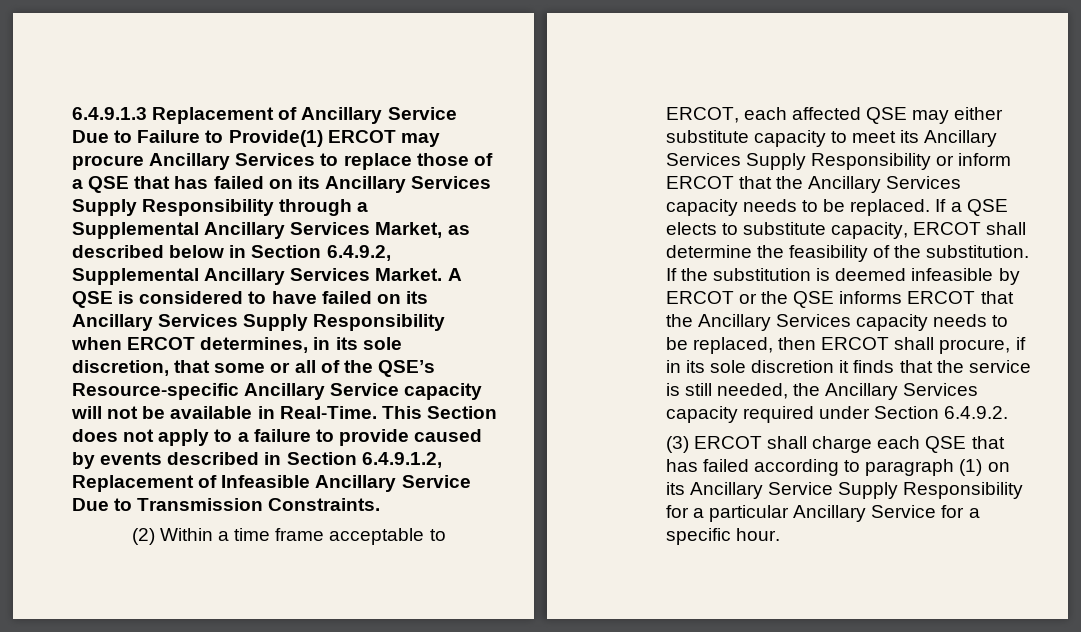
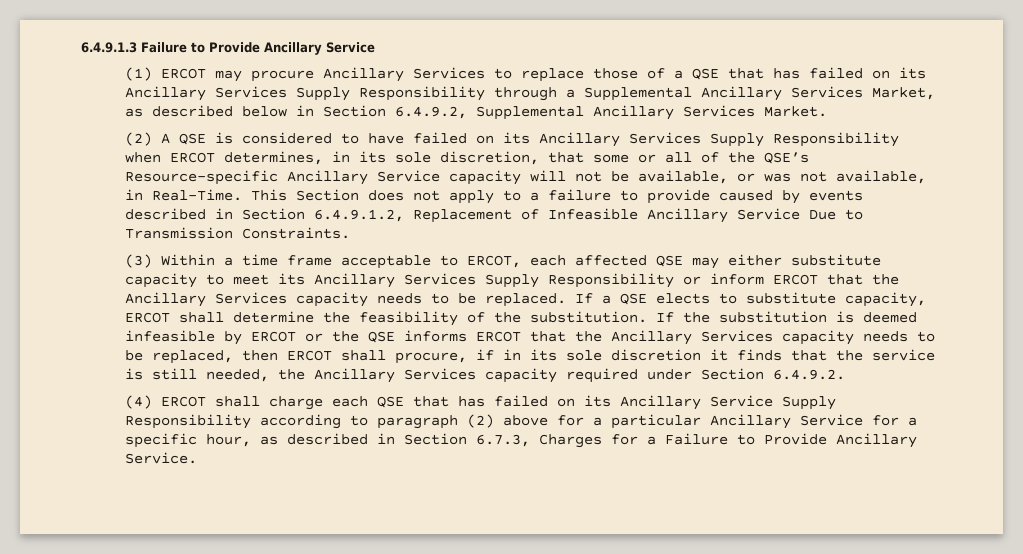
- 6.4.9.1.3 Replacement of Ancillary Service Due to Failure to Provide(1) ERCOT may procure Ancillary Services to replace those of a QSE that has failed on its Ancillary Services Supply Responsibility through a Supplemental Ancillary Services Market, as described below in Section 6.4.9.2, Supplemental Ancillary Services Market. A QSE is considered to have failed on its Ancillary Services Supply Responsibility when ERCOT determines, in its sole discretion, that some or all of the QSE’s Resource-specific Ancillary Service capacity will not be available in Real-Time.
+ 6.4.9.1.3 Failure to Provide Ancillary Service
+ (1) ERCOT may procure Ancillary Services to replace those of a QSE that has failed on its Ancillary Services Supply Responsibility through a Supplemental Ancillary Services Market, as described below in Section 6.4.9.2, Supplemental Ancillary Services Market.
+ (2) A QSE is considered to have failed on its Ancillary Services Supply Responsibility when ERCOT determines, in its sole discretion, that some or all of the QSE’s Resource-specific Ancillary Service capacity will not be available, or was not available, in Real-Time.
- (2) Within a time frame acceptable to ERCOT, each affected QSE may either substitute capacity to meet its Ancillary Services Supply Responsibility or inform ERCOT that the Ancillary Services capacity needs to be replaced.
+ (3) Within a time frame acceptable to ERCOT, each affected QSE may either substitute capacity to meet its Ancillary Services Supply Responsibility or inform ERCOT that the Ancillary Services capacity needs to be replaced.
- (3) ERCOT shall charge each QSE that has failed according to paragraph (1) on its Ancillary Service Supply Responsibility for a particular Ancillary Service for a specific hour.
+ (4) ERCOT shall charge each QSE that has failed on its Ancillary Service Supply Responsibility according to paragraph (2) above for a particular Ancillary Service for a specific hour, as described in Section 6.7.3, Charges for a Failure to Provide Ancillary Service.

